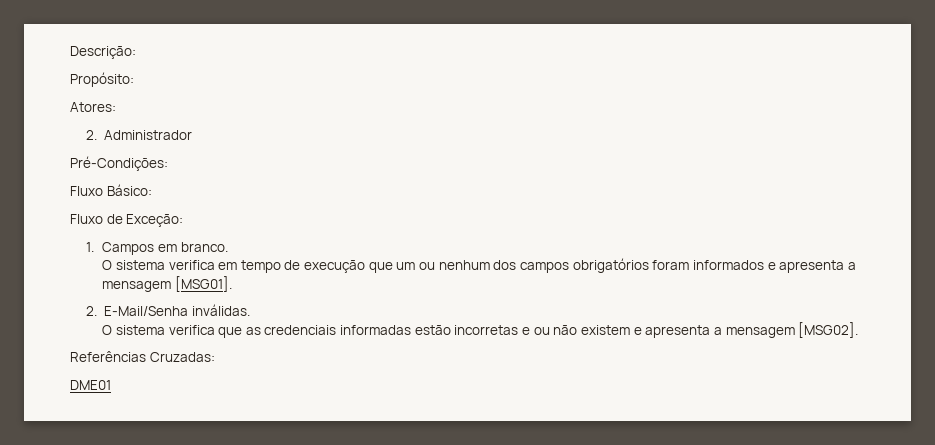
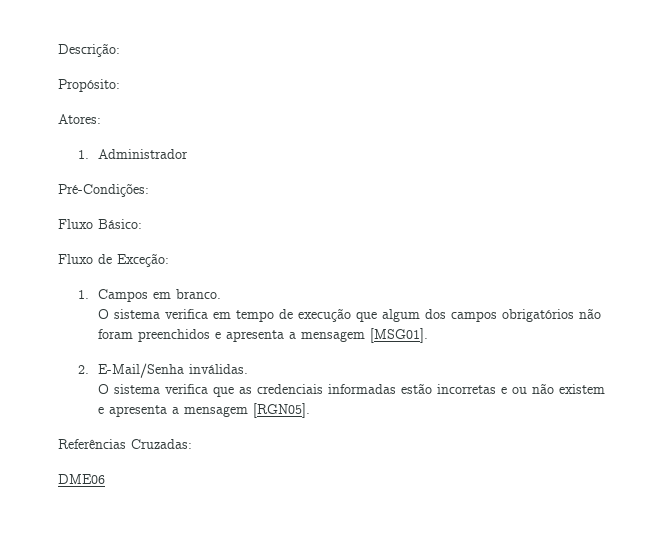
- 2. Administrador
+ 1. Administrador
- O sistema verifica em tempo de execução que um ou nenhum dos campos obrigatórios foram informados e apresenta a mensagem [MSG01].
+ O sistema verifica em tempo de execução que algum dos campos obrigatórios não foram preenchidos e apresenta a mensagem [MSG01].
- O sistema verifica que as credenciais informadas estão incorretas e ou não existem e apresenta a mensagem [MSG02].
+ O sistema verifica que as credenciais informadas estão incorretas e ou não existem e apresenta a mensagem [RGN05].
- DME01
+ DME06

